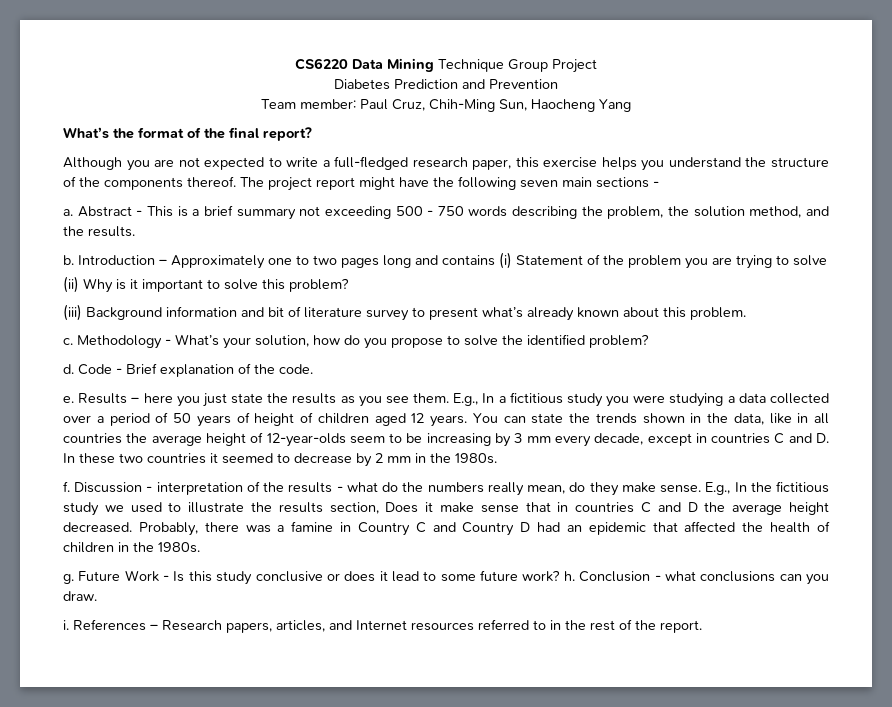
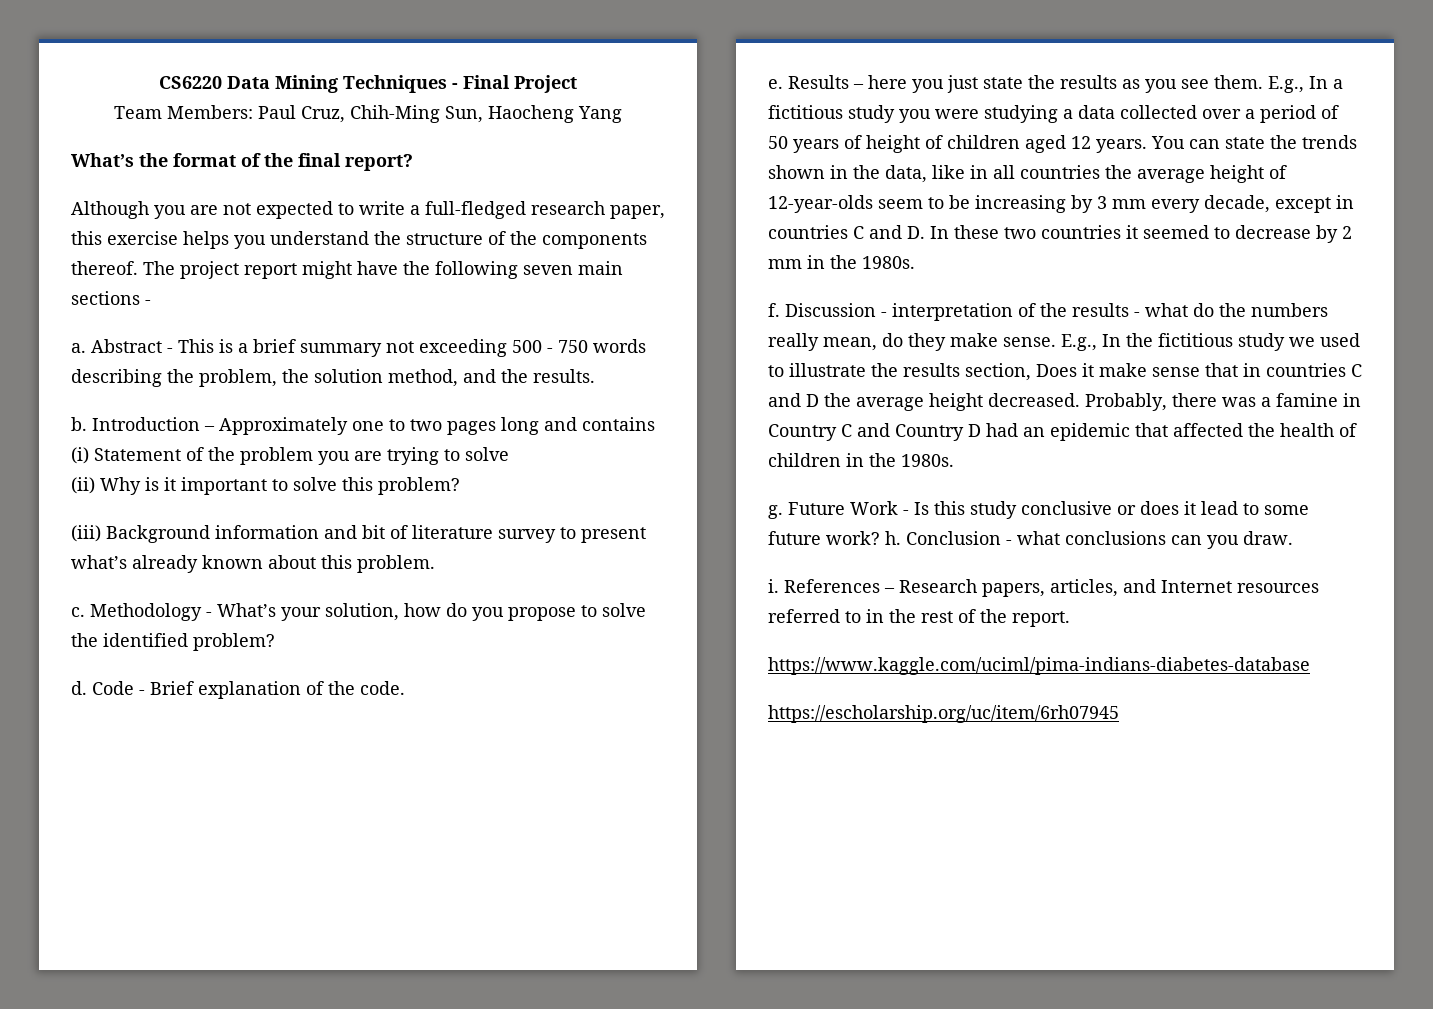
- CS6220 Data Mining Technique Group Project
- Diabetes Prediction and Prevention
+ CS6220 Data Mining Techniques - Final Project
- Team member: Paul Cruz, Chih-Ming Sun, Haocheng Yang
+ Team Members: Paul Cruz, Chih-Ming Sun, Haocheng Yang
+ https://www.kaggle.com/uciml/pima-indians-diabetes-database
+ https://escholarship.org/uc/item/6rh07945

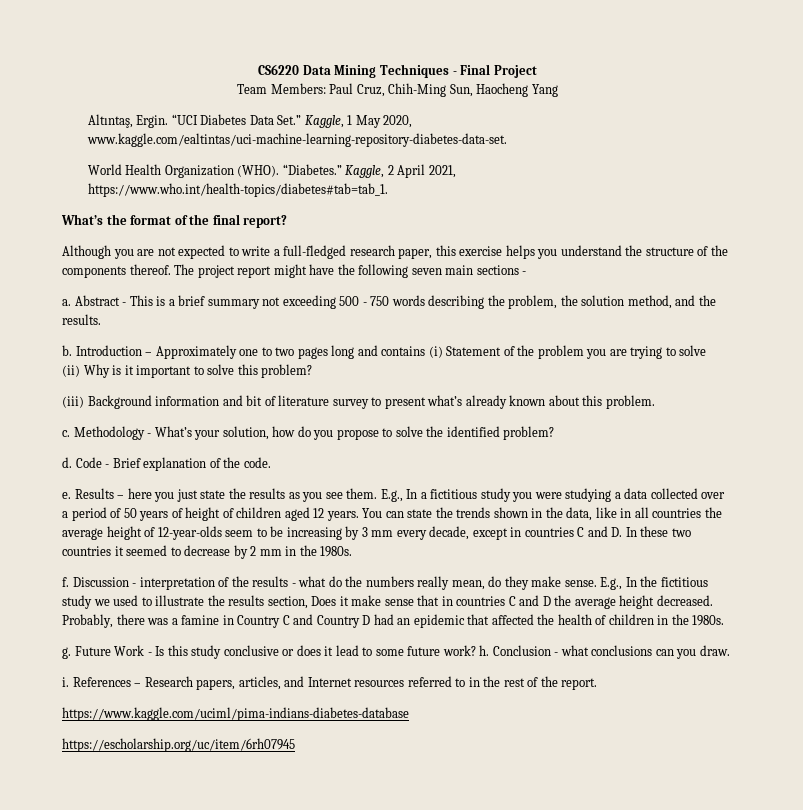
+ Altıntaş, Ergin. “UCI Diabetes Data Set.” Kaggle, 1 May 2020, www.kaggle.com/ealtintas/uci-machine-learning-repository-diabetes-data-set.
+ World Health Organization (WHO). “Diabetes.” Kaggle, 2 April 2021, https://www.who.int/health-topics/diabetes#tab=tab_1.

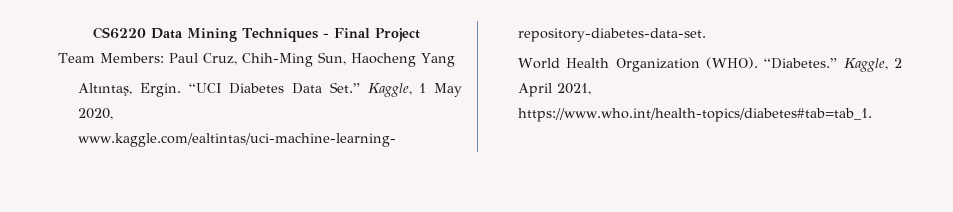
- What’s the format of the final report?
- Although you are not expected to write a full-fledged research paper, this exercise helps you understand the structure of the components thereof. The project report might have the following seven main sections -
- a. Abstract - This is a brief summary not exceeding 500 - 750 words describing the problem, the solution method, and the results.
- b. Introduction – Approximately one to two pages long and contains (i) Statement of the problem you are trying to solve
- (ii) Why is it important to solve this problem?
- (iii) Background information and bit of literature survey to present what’s already known about this problem.
- c. Methodology - What’s your solution, how do you propose to solve the identified problem?
- d. Code - Brief explanation of the code.
- e. Results – here you just state the results as you see them. E.g., In a fictitious study you were studying a data collected over a period of 50 years of height of children aged 12 years. You can state the trends shown in the data, like in all countries the average height of 12-year-olds seem to be increasing by 3 mm every decade, except in countries C and D. In these two countries it seemed to decrease by 2 mm in the 1980s.
- f. Discussion - interpretation of the results - what do the numbers really mean, do they make sense. E.g., In the fictitious study we used to illustrate the results section, Does it make sense that in countries C and D the average height decreased. Probably, there was a famine in Country C and Country D had an epidemic that affected the health of children in the 1980s.
- g. Future Work - Is this study conclusive or does it lead to some future work? h. Conclusion - what conclusions can you draw.
- i. References – Research papers, articles, and Internet resources referred to in the rest of the report.
- https://www.kaggle.com/uciml/pima-indians-diabetes-database
- https://escholarship.org/uc/item/6rh07945

